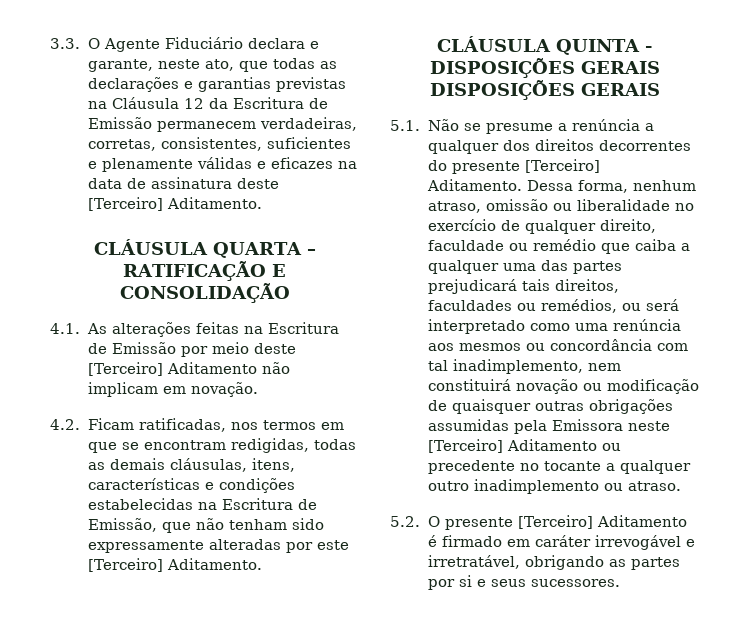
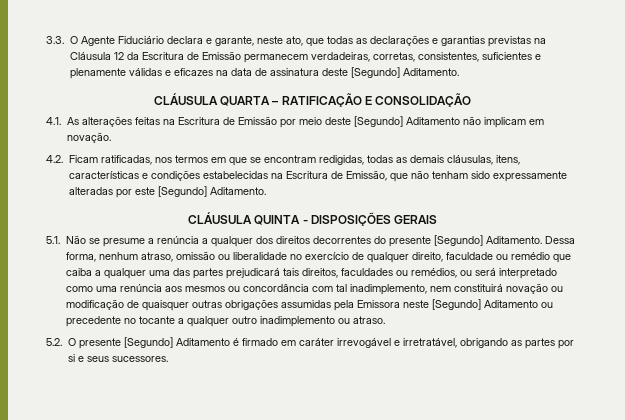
- 3.3. O Agente Fiduciário declara e garante, neste ato, que todas as declarações e garantias previstas na Cláusula 12 da Escritura de Emissão permanecem verdadeiras, corretas, consistentes, suficientes e plenamente válidas e eficazes na data de assinatura deste [Terceiro] Aditamento.
+ 3.3. O Agente Fiduciário declara e garante, neste ato, que todas as declarações e garantias previstas na Cláusula 12 da Escritura de Emissão permanecem verdadeiras, corretas, consistentes, suficientes e plenamente válidas e eficazes na data de assinatura deste [Segundo] Aditamento.
- 4.1. As alterações feitas na Escritura de Emissão por meio deste [Terceiro] Aditamento não implicam em novação.
+ 4.1. As alterações feitas na Escritura de Emissão por meio deste [Segundo] Aditamento não implicam em novação.
- 4.2. Ficam ratificadas, nos termos em que se encontram redigidas, todas as demais cláusulas, itens, características e condições estabelecidas na Escritura de Emissão, que não tenham sido expressamente alteradas por este [Terceiro] Aditamento.
+ 4.2. Ficam ratificadas, nos termos em que se encontram redigidas, todas as demais cláusulas, itens, características e condições estabelecidas na Escritura de Emissão, que não tenham sido expressamente alteradas por este [Segundo] Aditamento.
- CLÁUSULA QUINTA - DISPOSIÇÕES GERAIS DISPOSIÇÕES GERAIS
+ CLÁUSULA QUINTA - DISPOSIÇÕES GERAIS
- 5.1. Não se presume a renúncia a qualquer dos direitos decorrentes do presente [Terceiro] Aditamento.
+ 5.1. Não se presume a renúncia a qualquer dos direitos decorrentes do presente [Segundo] Aditamento.
- Dessa forma, nenhum atraso, omissão ou liberalidade no exercício de qualquer direito, faculdade ou remédio que caiba a qualquer uma das partes prejudicará tais direitos, faculdades ou remédios, ou será interpretado como uma renúncia aos mesmos ou concordância com tal inadimplemento, nem constituirá novação ou modificação de quaisquer outras obrigações assumidas pela Emissora neste [Terceiro] Aditamento ou precedente no tocante a qualquer outro inadimplemento ou atraso.
+ Dessa forma, nenhum atraso, omissão ou liberalidade no exercício de qualquer direito, faculdade ou remédio que caiba a qualquer uma das partes prejudicará tais direitos, faculdades ou remédios, ou será interpretado como uma renúncia aos mesmos ou concordância com tal inadimplemento, nem constituirá novação ou modificação de quaisquer outras obrigações assumidas pela Emissora neste [Segundo] Aditamento ou precedente no tocante a qualquer outro inadimplemento ou atraso.
- 5.2. O presente [Terceiro] Aditamento é firmado em caráter irrevogável e irretratável, obrigando as partes por si e seus sucessores.
+ 5.2. O presente [Segundo] Aditamento é firmado em caráter irrevogável e irretratável, obrigando as partes por si e seus sucessores.

